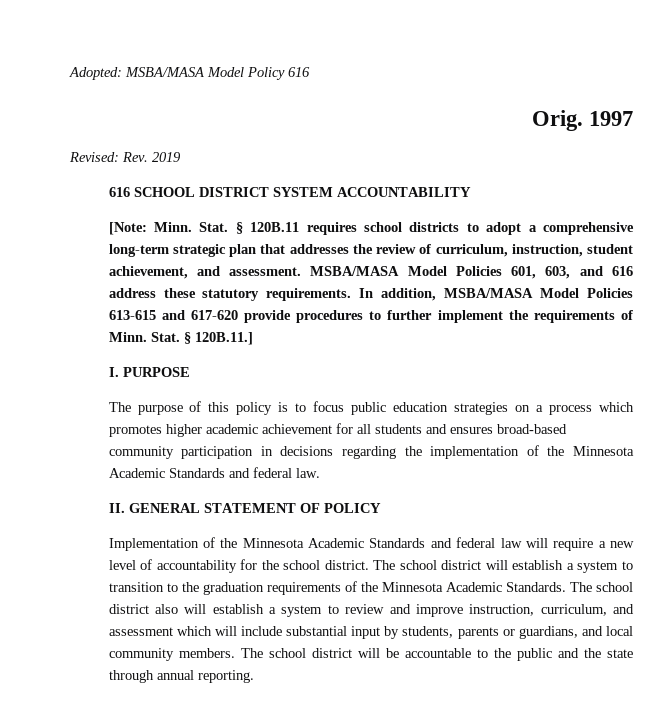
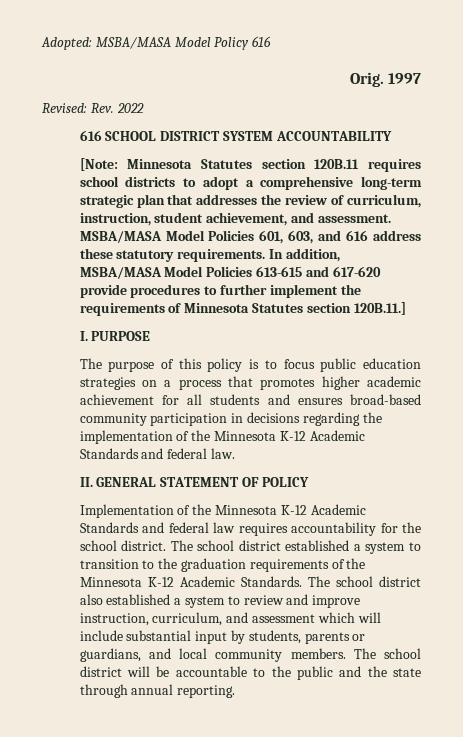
- Revised: Rev. 2019
+ Revised: Rev. 2022
- [Note: Minn. Stat. § 120B.11 requires school districts to adopt a comprehensive long-term strategic plan that addresses the review of curriculum, instruction, student achievement, and assessment.
+ [Note: Minnesota Statutes section 120B.11 requires school districts to adopt a comprehensive long-term strategic plan that addresses the review of curriculum, instruction, student achievement, and assessment.
- In addition, MSBA/MASA Model Policies 613-615 and 617-620 provide procedures to further implement the requirements of Minn. Stat. § 120B.11.]
+ In addition, MSBA/MASA Model Policies 613-615 and 617-620 provide procedures to further implement the requirements of Minnesota Statutes section 120B.11.]
- The purpose of this policy is to focus public education strategies on a process which promotes higher academic achievement for all students and ensures broad-based community participation in decisions regarding the implementation of the Minnesota Academic Standards and federal law.
+ The purpose of this policy is to focus public education strategies on a process that promotes higher academic achievement for all students and ensures broad-based community participation in decisions regarding the implementation of the Minnesota K-12 Academic Standards and federal law.
- Implementation of the Minnesota Academic Standards and federal law will require a new level of accountability for the school district.
+ Implementation of the Minnesota K-12 Academic Standards and federal law requires accountability for the school district.
- The school district will establish a system to transition to the graduation requirements of the Minnesota Academic Standards.
+ The school district established a system to transition to the graduation requirements of the Minnesota K-12 Academic Standards.
- The school district also will establish a system to review and improve instruction, curriculum, and assessment which will include substantial input by students, parents or guardians, and local community members.
+ The school district also established a system to review and improve instruction, curriculum, and assessment which will include substantial input by students, parents or guardians, and local community members.

